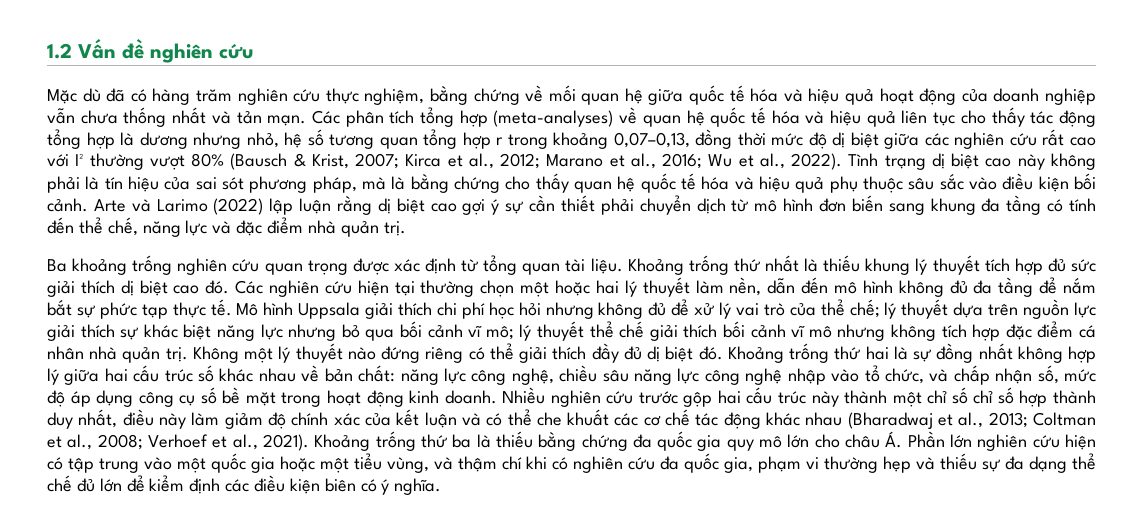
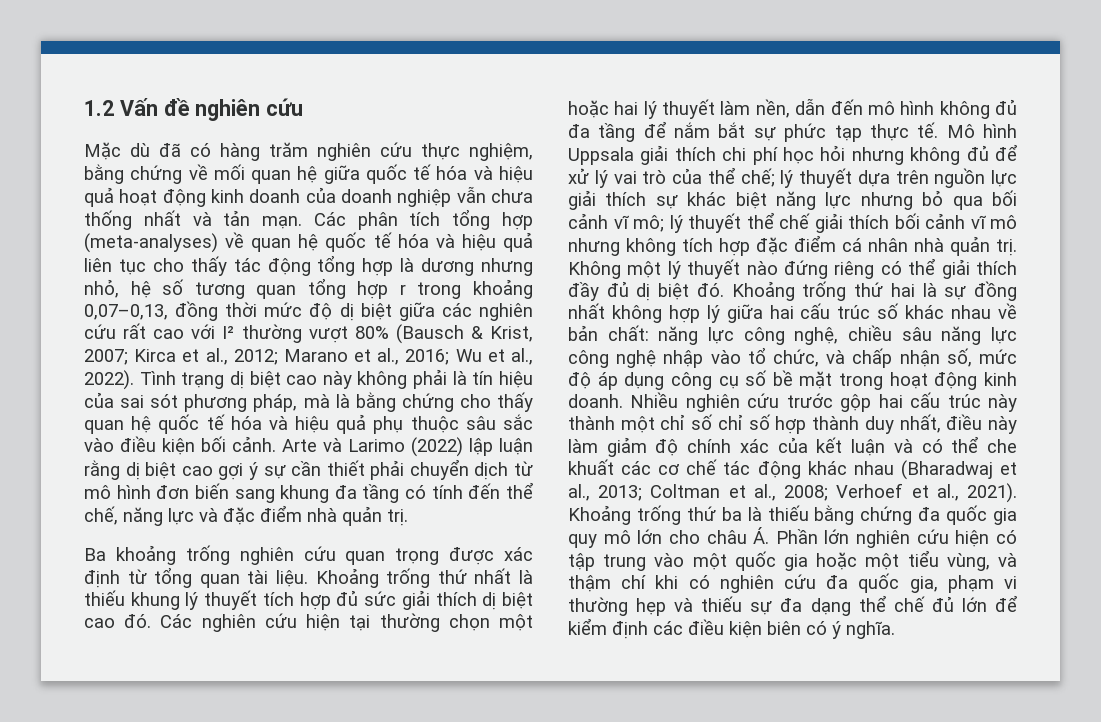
- Mặc dù đã có hàng trăm nghiên cứu thực nghiệm, bằng chứng về mối quan hệ giữa quốc tế hóa và hiệu quả hoạt động của doanh nghiệp vẫn chưa thống nhất và tản mạn.
+ Mặc dù đã có hàng trăm nghiên cứu thực nghiệm, bằng chứng về mối quan hệ giữa quốc tế hóa và hiệu quả hoạt động kinh doanh của doanh nghiệp vẫn chưa thống nhất và tản mạn.

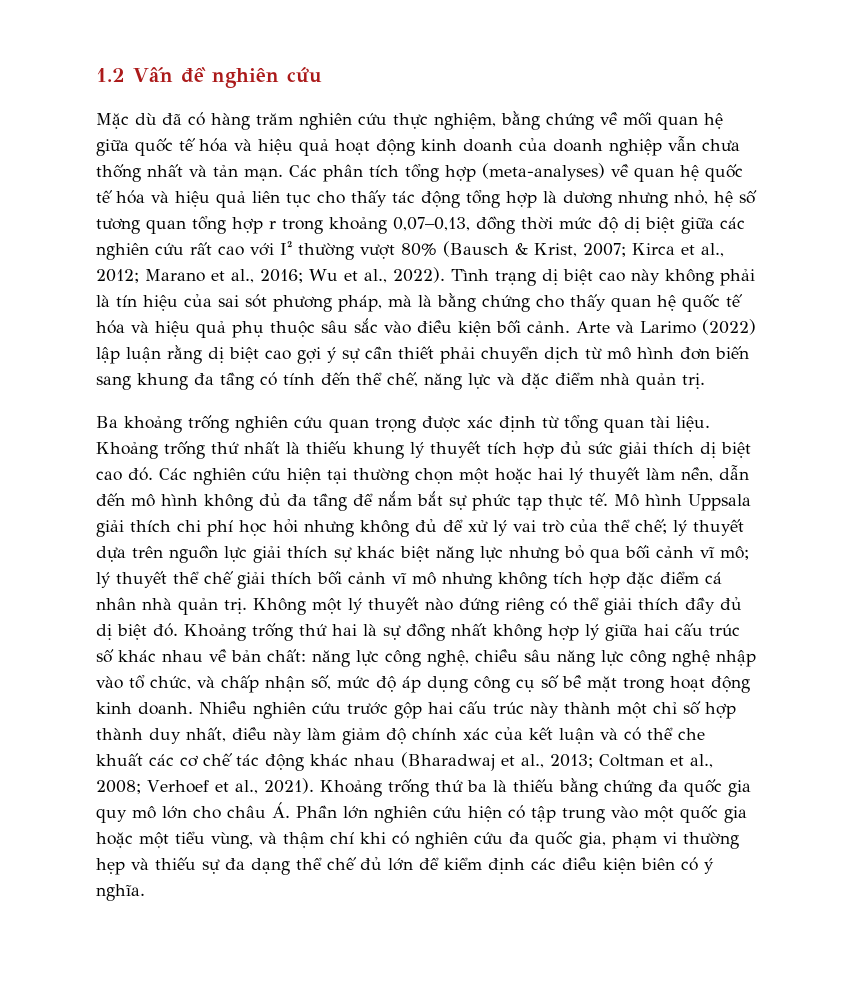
- Nhiều nghiên cứu trước gộp hai cấu trúc này thành một chỉ số chỉ số hợp thành duy nhất, điều này làm giảm độ chính xác của kết luận và có thể che khuất các cơ chế tác động khác nhau (Bharadwaj et al., 2013; Coltman et al., 2008; Verhoef et al., 2021).
+ Nhiều nghiên cứu trước gộp hai cấu trúc này thành một chỉ số hợp thành duy nhất, điều này làm giảm độ chính xác của kết luận và có thể che khuất các cơ chế tác động khác nhau (Bharadwaj et al., 2013; Coltman et al., 2008; Verhoef et al., 2021).

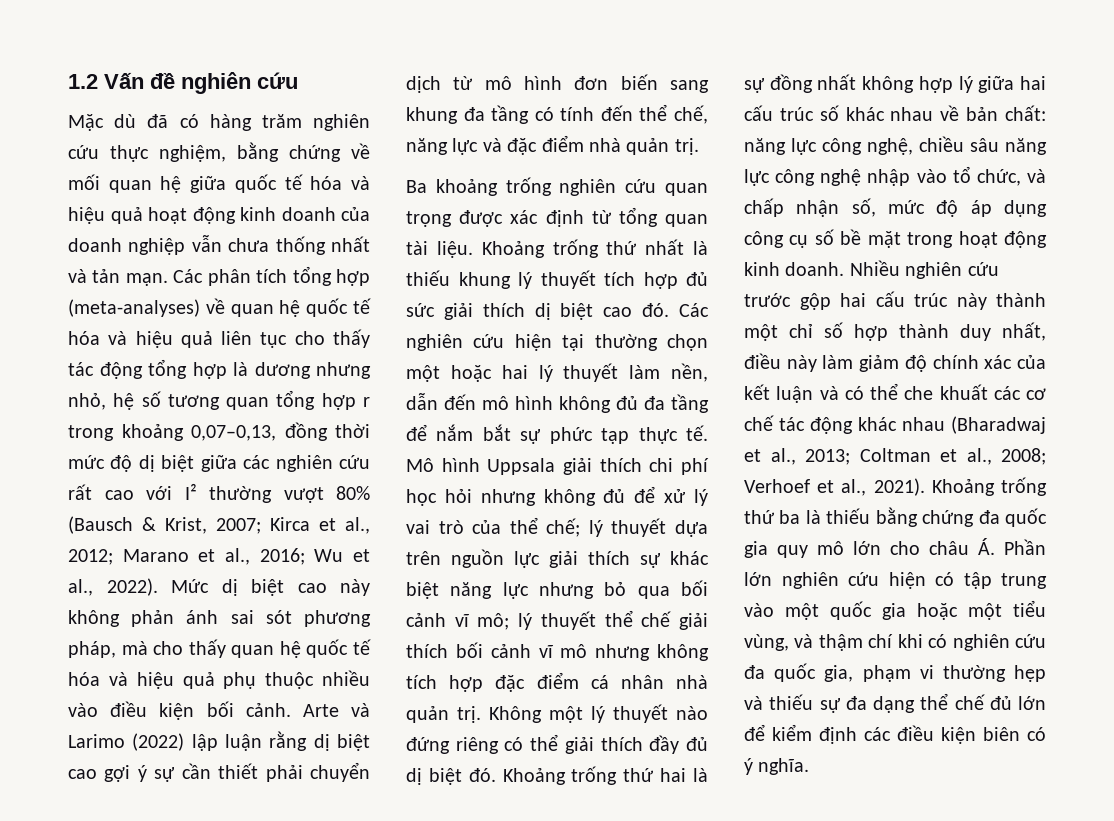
- Tình trạng dị biệt cao này không phải là tín hiệu của sai sót phương pháp, mà là bằng chứng cho thấy quan hệ quốc tế hóa và hiệu quả phụ thuộc sâu sắc vào điều kiện bối cảnh.
+ Mức dị biệt cao này không phản ánh sai sót phương pháp, mà cho thấy quan hệ quốc tế hóa và hiệu quả phụ thuộc nhiều vào điều kiện bối cảnh.

